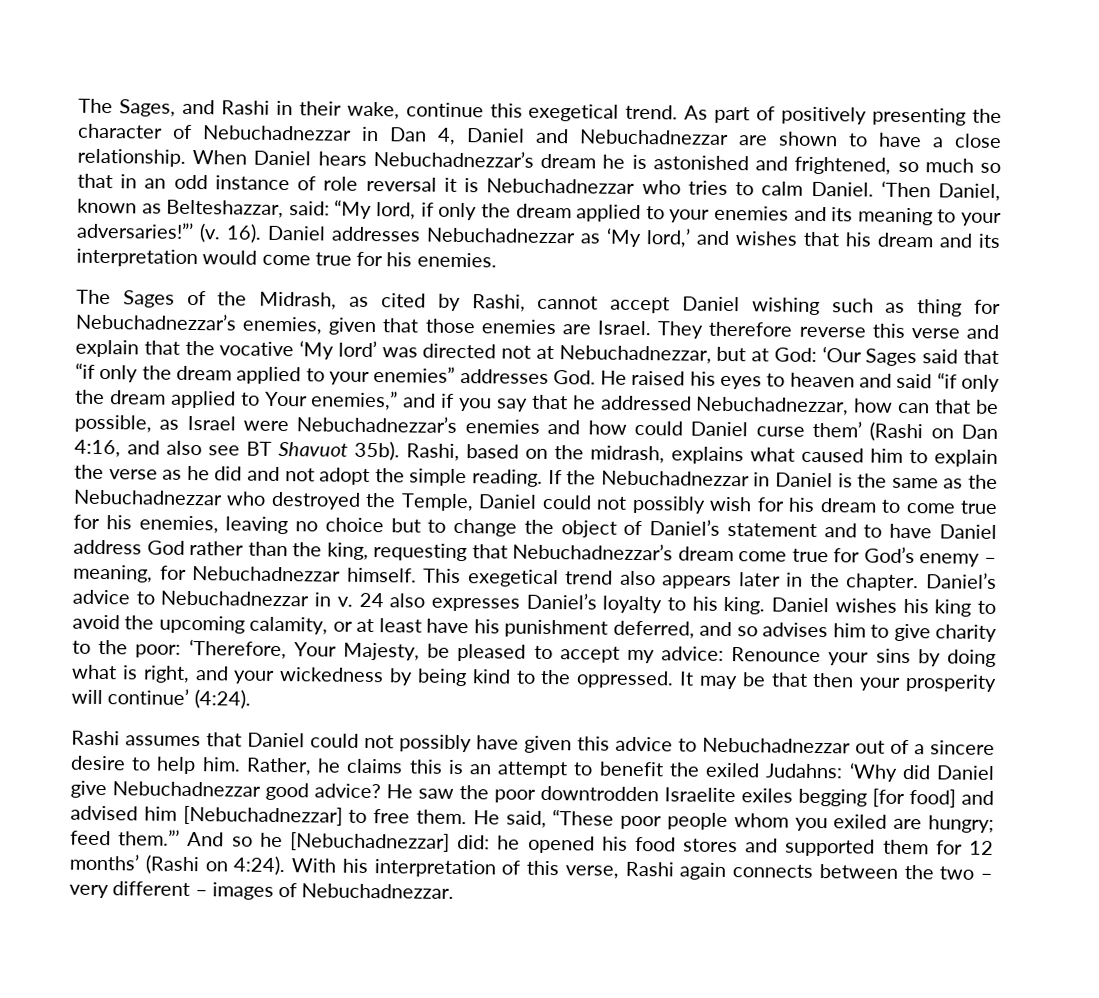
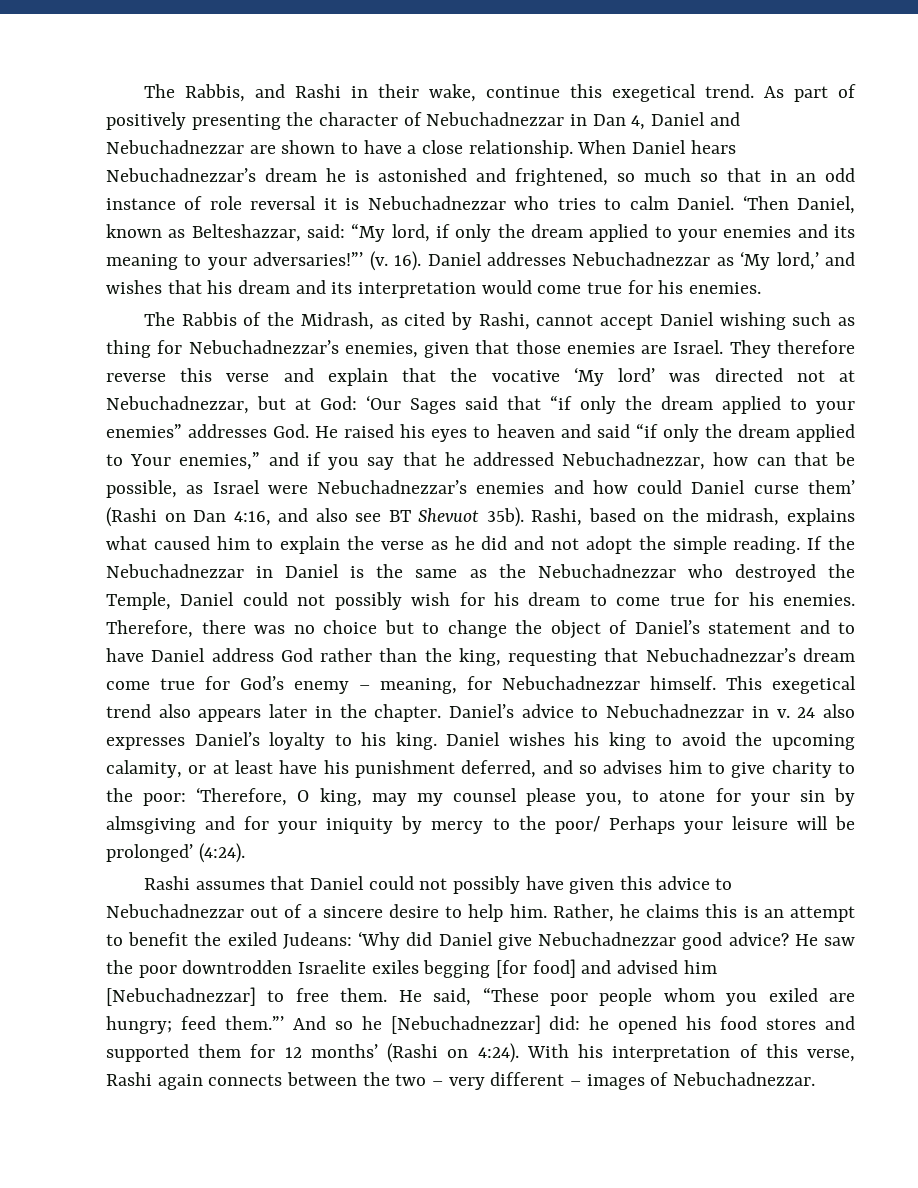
- The Sages, and Rashi in their wake, continue this exegetical trend.
+ The Rabbis, and Rashi in their wake, continue this exegetical trend.
- The Sages of the Midrash, as cited by Rashi, cannot accept Daniel wishing such as thing for Nebuchadnezzar’s enemies, given that those enemies are Israel.
+ The Rabbis of the Midrash, as cited by Rashi, cannot accept Daniel wishing such as thing for Nebuchadnezzar’s enemies, given that those enemies are Israel.
- ‘Our Sages said that “if only the dream applied to your enemies” addresses God. He raised his eyes to heaven and said “if only the dream applied to Your enemies,” and if you say that he addressed Nebuchadnezzar, how can that be possible, as Israel were Nebuchadnezzar’s enemies and how could Daniel curse them’ (Rashi on Dan 4:16, and also see BT Shavuot 35b).
+ ‘Our Sages said that “if only the dream applied to your enemies” addresses God. He raised his eyes to heaven and said “if only the dream applied to Your enemies,” and if you say that he addressed Nebuchadnezzar, how can that be possible, as Israel were Nebuchadnezzar’s enemies and how could Daniel curse them’ (Rashi on Dan 4:16, and also see BT Shevuot 35b).
- If the Nebuchadnezzar in Daniel is the same as the Nebuchadnezzar who destroyed the Temple, Daniel could not possibly wish for his dream to come true for his enemies, leaving no choice but to change the object of Daniel’s statement and to have Daniel address God rather than the king, requesting that Nebuchadnezzar’s dream come true for God’s enemy – meaning, for Nebuchadnezzar himself.
+ If the Nebuchadnezzar in Daniel is the same as the Nebuchadnezzar who destroyed the Temple, Daniel could not possibly wish for his dream to come true for his enemies. Therefore, there was no choice but to change the object of Daniel’s statement and to have Daniel address God rather than the king, requesting that Nebuchadnezzar’s dream come true for God’s enemy – meaning, for Nebuchadnezzar himself.
- Daniel wishes his king to avoid the upcoming calamity, or at least have his punishment deferred, and so advises him to give charity to the poor: ‘Therefore, Your Majesty, be pleased to accept my advice: Renounce your sins by doing what is right, and your wickedness by being kind to the oppressed. It may be that then your prosperity will continue’ (4:24).
+ Daniel wishes his king to avoid the upcoming calamity, or at least have his punishment deferred, and so advises him to give charity to the poor: ‘Therefore, O king, may my counsel please you, to atone for your sin by almsgiving and for your iniquity by mercy to the poor/ Perhaps your leisure will be prolonged’ (4:24).
- Rather, he claims this is an attempt to benefit the exiled Judahns: ‘Why did Daniel give Nebuchadnezzar good advice?
+ Rather, he claims this is an attempt to benefit the exiled Judeans: ‘Why did Daniel give Nebuchadnezzar good advice?

